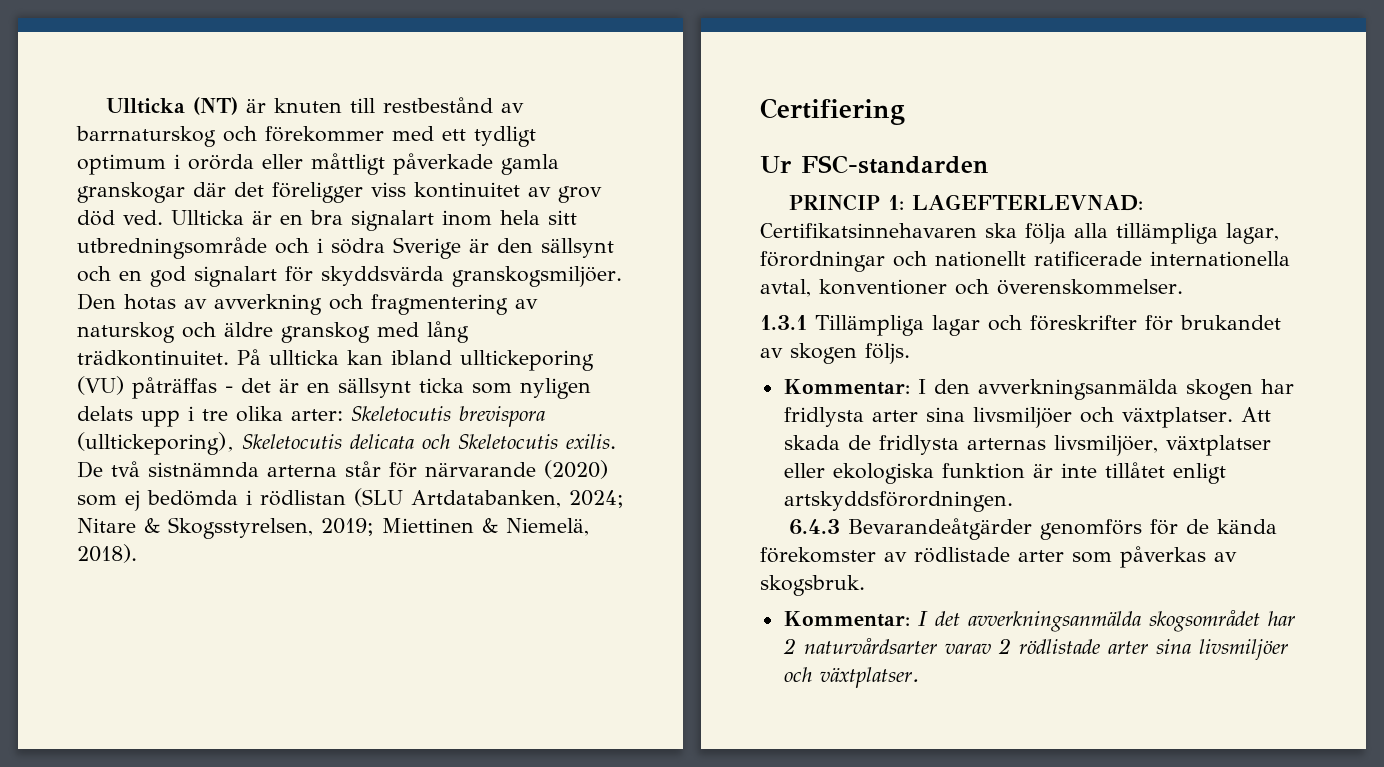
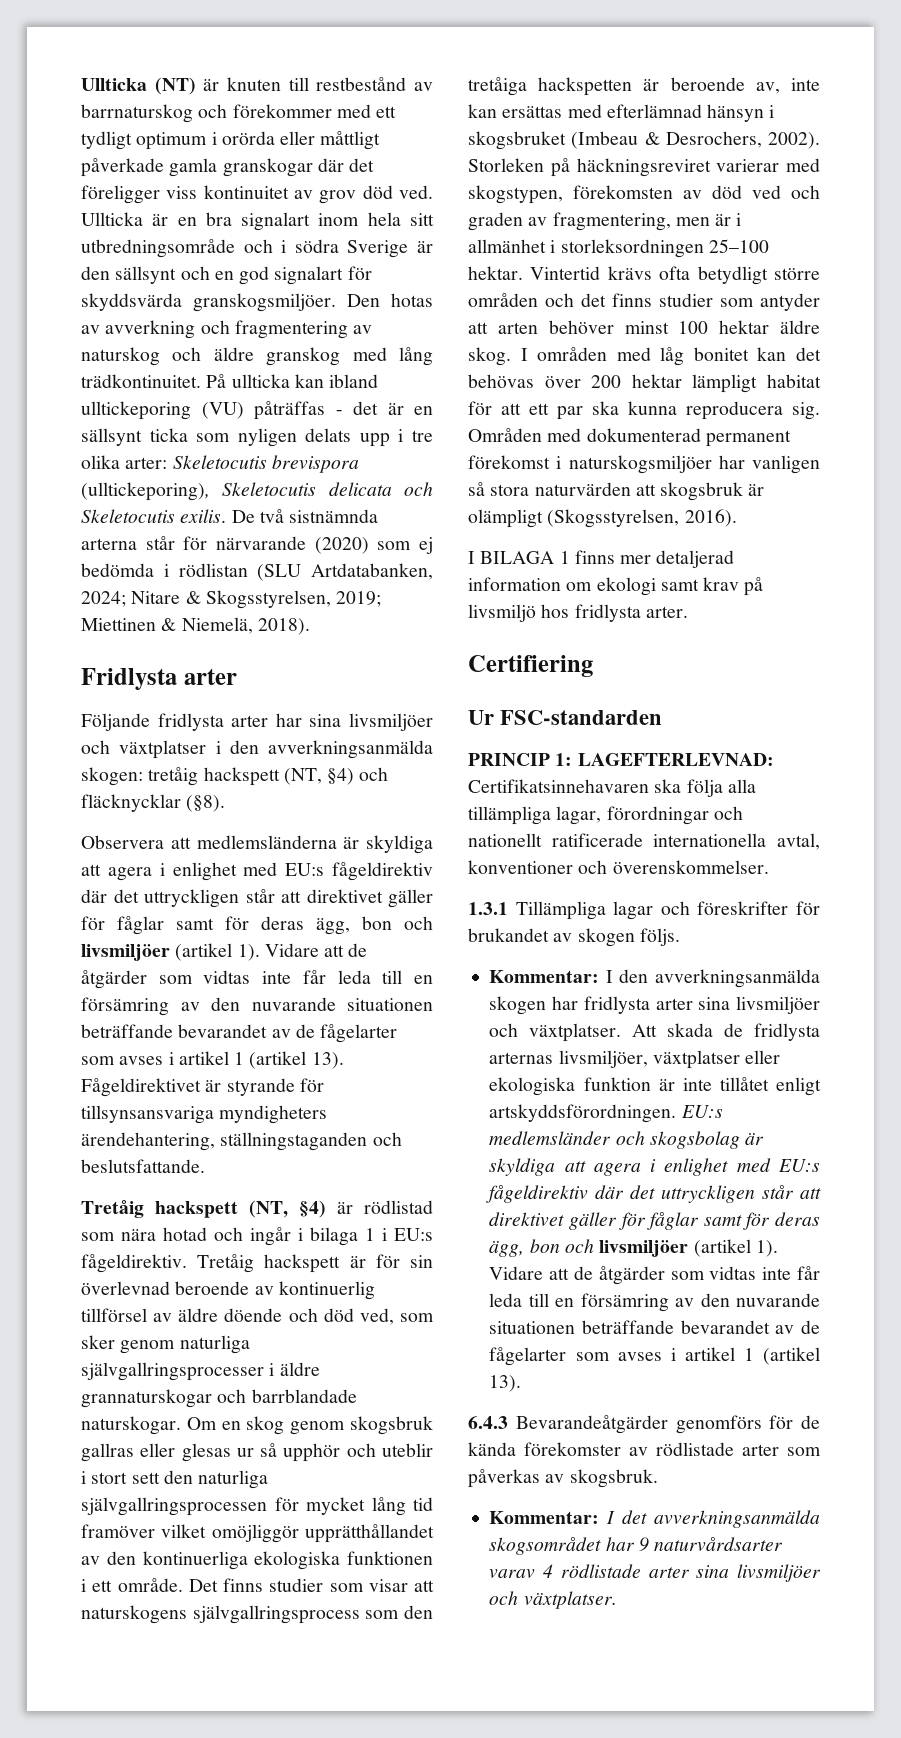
+ Fridlysta arter
+ Följande fridlysta arter har sina livsmiljöer och växtplatser i den avverkningsanmälda skogen: tretåig hackspett (NT, §4) och fläcknycklar (§8).
+ Observera att medlemsländerna är skyldiga att agera i enlighet med EU:s fågeldirektiv där det uttryckligen står att direktivet gäller för fåglar samt för deras ägg, bon och livsmiljöer (artikel 1). Vidare att de åtgärder som vidtas inte får leda till en försämring av den nuvarande situationen beträffande bevarandet av de fågelarter som avses i artikel 1 (artikel 13). Fågeldirektivet är styrande för tillsynsansvariga myndigheters ärendehantering, ställningstaganden och beslutsfattande.
+ Tretåig hackspett (NT, §4) är rödlistad som nära hotad och ingår i bilaga 1 i EU:s fågeldirektiv. Tretåig hackspett är för sin överlevnad beroende av kontinuerlig tillförsel av äldre döende och död ved, som sker genom naturliga självgallringsprocesser i äldre grannaturskogar och barrblandade naturskogar. Om en skog genom skogsbruk gallras eller glesas ur så upphör och uteblir i stort sett den naturliga självgallringsprocessen för mycket lång tid framöver vilket omöjliggör upprätthållandet av den kontinuerliga ekologiska funktionen i ett område. Det finns studier som visar att naturskogens självgallringsprocess som den tretåiga hackspetten är beroende av, inte kan ersättas med efterlämnad hänsyn i skogsbruket (Imbeau & Desrochers, 2002). Storleken på häckningsreviret varierar med skogstypen, förekomsten av död ved och graden av fragmentering, men är i allmänhet i storleksordningen 25–100 hektar. Vintertid krävs ofta betydligt större områden och det finns studier som antyder att arten behöver minst 100 hektar äldre skog. I områden med låg bonitet kan det behövas över 200 hektar lämpligt habitat för att ett par ska kunna reproducera sig. Områden med dokumenterad permanent förekomst i naturskogsmiljöer har vanligen så stora naturvärden att skogsbruk är olämpligt (Skogsstyrelsen, 2016).
+ I BILAGA 1 finns mer detaljerad information om ekologi samt krav på livsmiljö hos fridlysta arter.
+ EU:s medlemsländer och skogsbolag är skyldiga att agera i enlighet med EU:s fågeldirektiv där det uttryckligen står att direktivet gäller för fåglar samt för deras ägg, bon och livsmiljöer (artikel 1). Vidare att de åtgärder som vidtas inte får leda till en försämring av den nuvarande situationen beträffande bevarandet av de fågelarter som avses i artikel 1 (artikel 13).
- Kommentar: I det avverkningsanmälda skogsområdet har 2 naturvårdsarter varav 2 rödlistade arter sina livsmiljöer och växtplatser.
+ Kommentar: I det avverkningsanmälda skogsområdet har 9 naturvårdsarter varav 4 rödlistade arter sina livsmiljöer och växtplatser.

